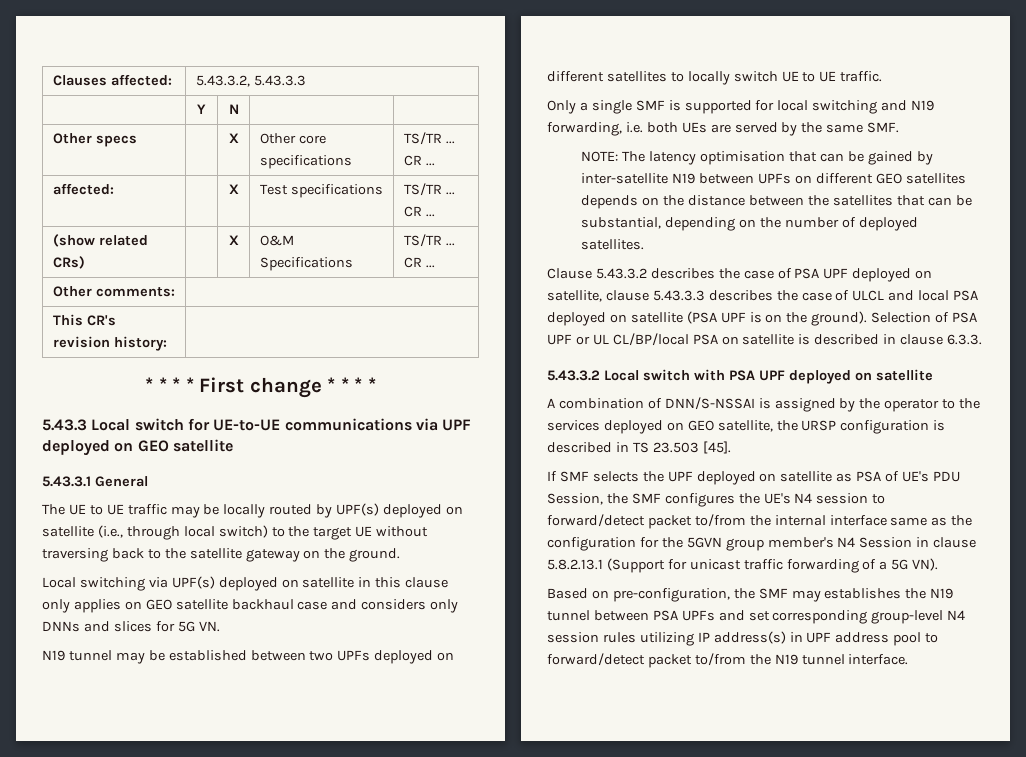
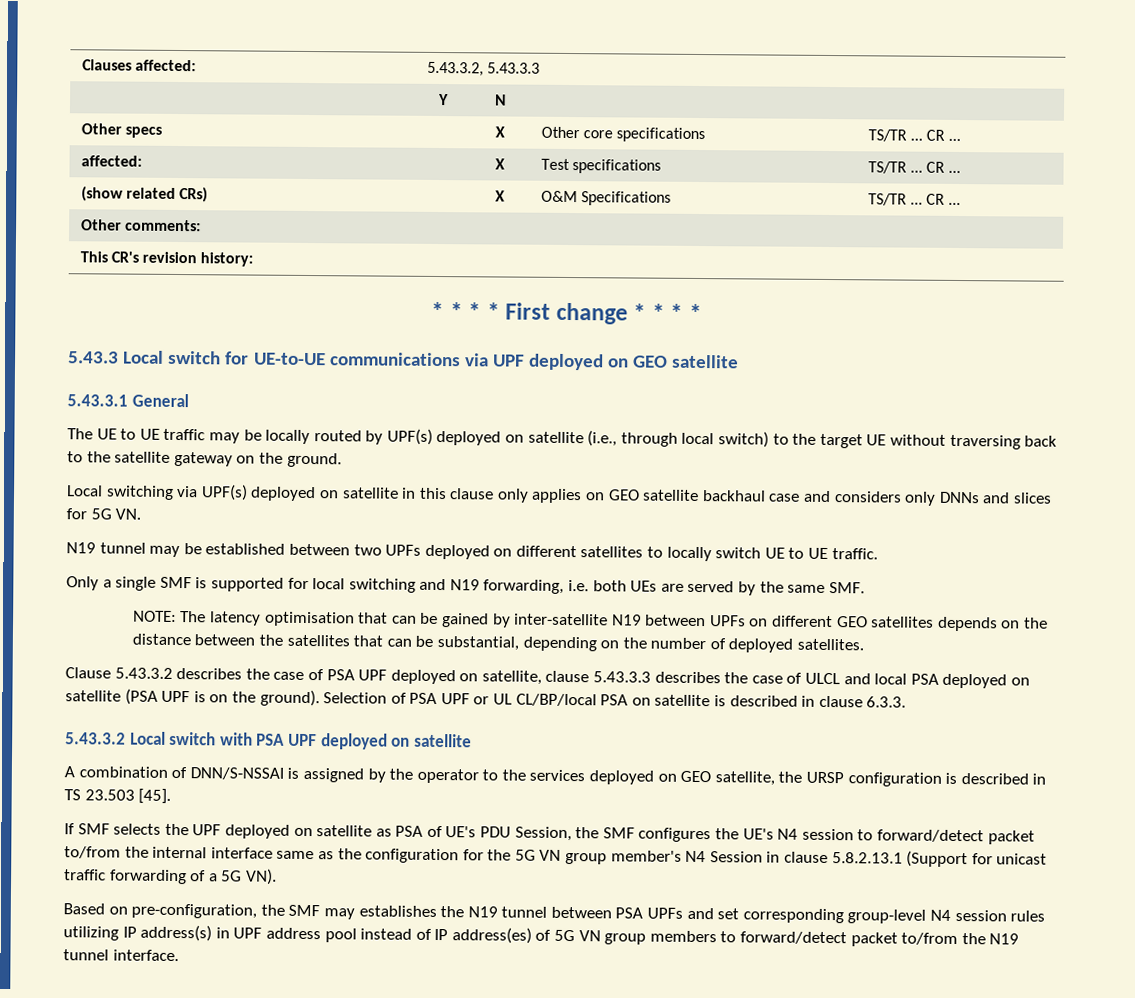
- If SMF selects the UPF deployed on satellite as PSA of UE's PDU Session, the SMF configures the UE's N4 session to forward/detect packet to/from the internal interface same as the configuration for the 5GVN group member's N4 Session in clause 5.8.2.13.1 (Support for unicast traffic forwarding of a 5G VN).
+ If SMF selects the UPF deployed on satellite as PSA of UE's PDU Session, the SMF configures the UE's N4 session to forward/detect packet to/from the internal interface same as the configuration for the 5G VN group member's N4 Session in clause 5.8.2.13.1 (Support for unicast traffic forwarding of a 5G VN).
- Based on pre-configuration, the SMF may establishes the N19 tunnel between PSA UPFs and set corresponding group-level N4 session rules utilizing IP address(s) in UPF address pool to forward/detect packet to/from the N19 tunnel interface.
+ Based on pre-configuration, the SMF may establishes the N19 tunnel between PSA UPFs and set corresponding group-level N4 session rules utilizing IP address(s) in UPF address pool instead of IP address(es) of 5G VN group members to forward/detect packet to/from the N19 tunnel interface.

